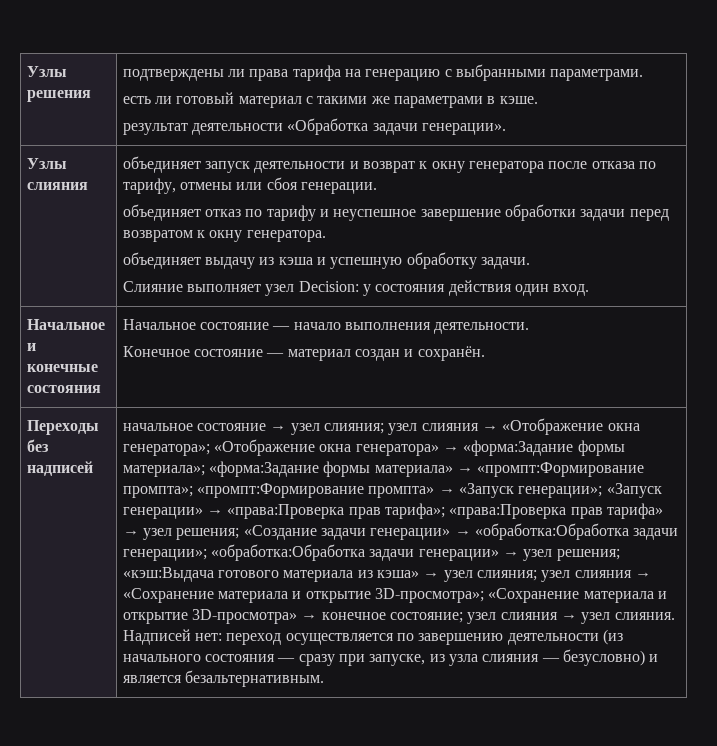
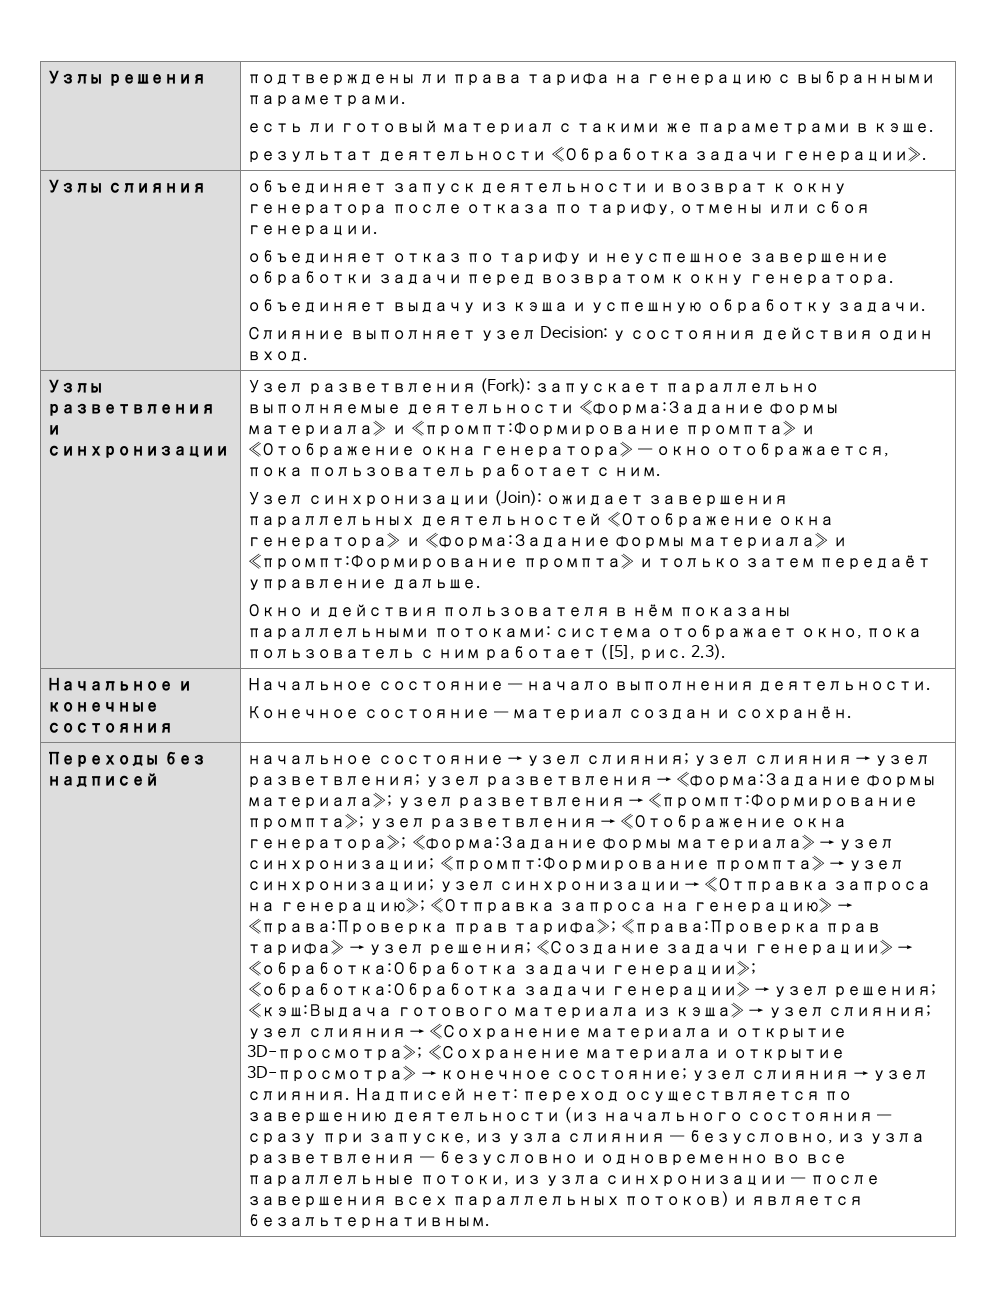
+ Узлы разветвления и синхронизации | Узел разветвления (Fork): запускает параллельно выполняемые деятельности «форма:Задание формы материала» и «промпт:Формирование промпта» и «Отображение окна генератора» — окно отображается, пока пользователь работает с ним.
+ Узел синхронизации (Join): ожидает завершения параллельных деятельностей «Отображение окна генератора» и «форма:Задание формы материала» и «промпт:Формирование промпта» и только затем передаёт управление дальше.
+ Окно и действия пользователя в нём показаны параллельными потоками: система отображает окно, пока пользователь с ним работает ([5], рис. 2.3).
- узел слияния → «Отображение окна генератора»; «Отображение окна генератора» → «форма:Задание формы материала»;
+ узел слияния → узел разветвления; узел разветвления → «форма:Задание формы материала»; узел разветвления → «промпт:Формирование промпта»; узел разветвления → «Отображение окна генератора»;
- «форма:Задание формы материала» → «промпт:Формирование промпта»;
+ «форма:Задание формы материала» → узел синхронизации;
- «промпт:Формирование промпта» → «Запуск генерации»; «Запуск генерации» → «права:Проверка прав тарифа»;
+ «промпт:Формирование промпта» → узел синхронизации; узел синхронизации → «Отправка запроса на генерацию»; «Отправка запроса на генерацию» → «права:Проверка прав тарифа»;
- Надписей нет: переход осуществляется по завершению деятельности (из начального состояния — сразу при запуске, из узла слияния — безусловно) и является безальтернативным.
+ Надписей нет: переход осуществляется по завершению деятельности (из начального состояния — сразу при запуске, из узла слияния — безусловно, из узла разветвления — безусловно и одновременно во все параллельные потоки, из узла синхронизации — после завершения всех параллельных потоков) и является безальтернативным.

